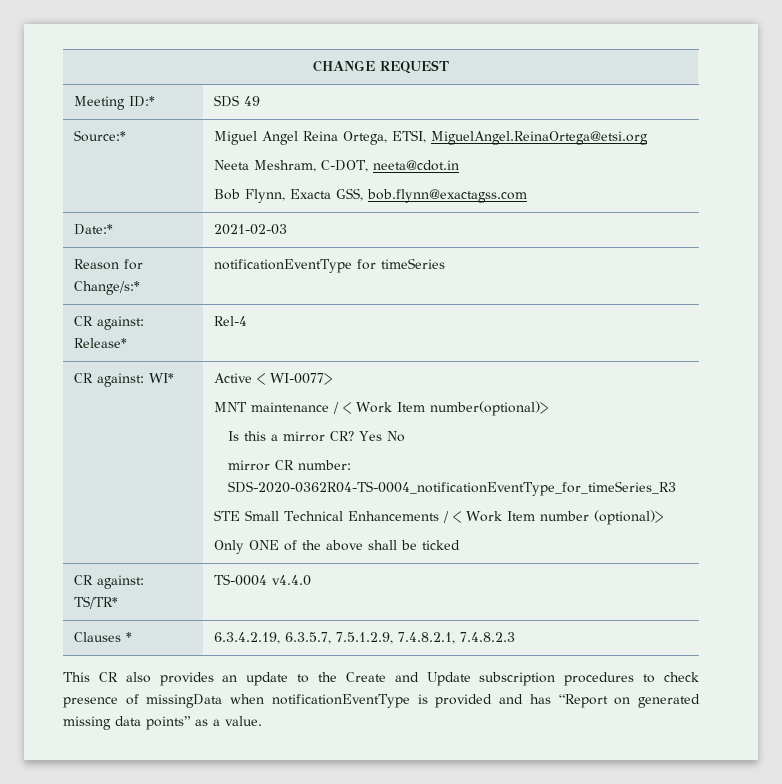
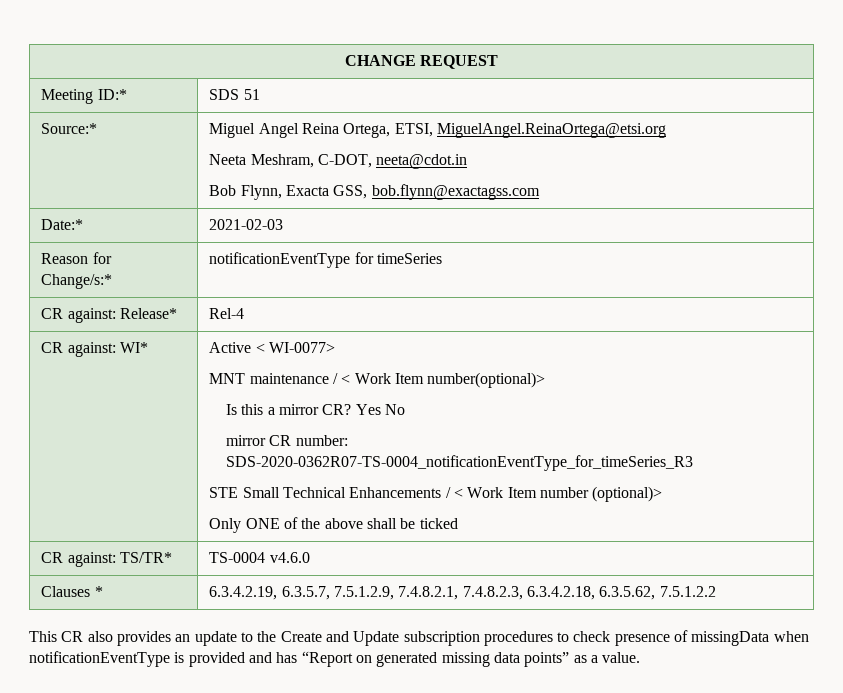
- Meeting ID:* | SDS 49
+ Meeting ID:* | SDS 51
- mirror CR number: SDS-2020-0362R04-TS-0004_notificationEventType_for_timeSeries_R3
+ mirror CR number: SDS-2020-0362R07-TS-0004_notificationEventType_for_timeSeries_R3
- CR against: TS/TR* | TS-0004 v4.4.0
+ CR against: TS/TR* | TS-0004 v4.6.0
- Clauses * | 6.3.4.2.19, 6.3.5.7, 7.5.1.2.9, 7.4.8.2.1, 7.4.8.2.3
+ Clauses * | 6.3.4.2.19, 6.3.5.7, 7.5.1.2.9, 7.4.8.2.1, 7.4.8.2.3, 6.3.4.2.18, 6.3.5.62, 7.5.1.2.2

